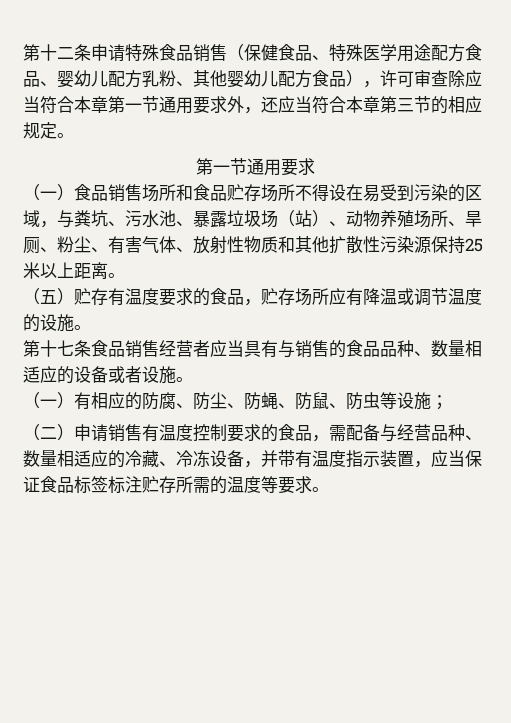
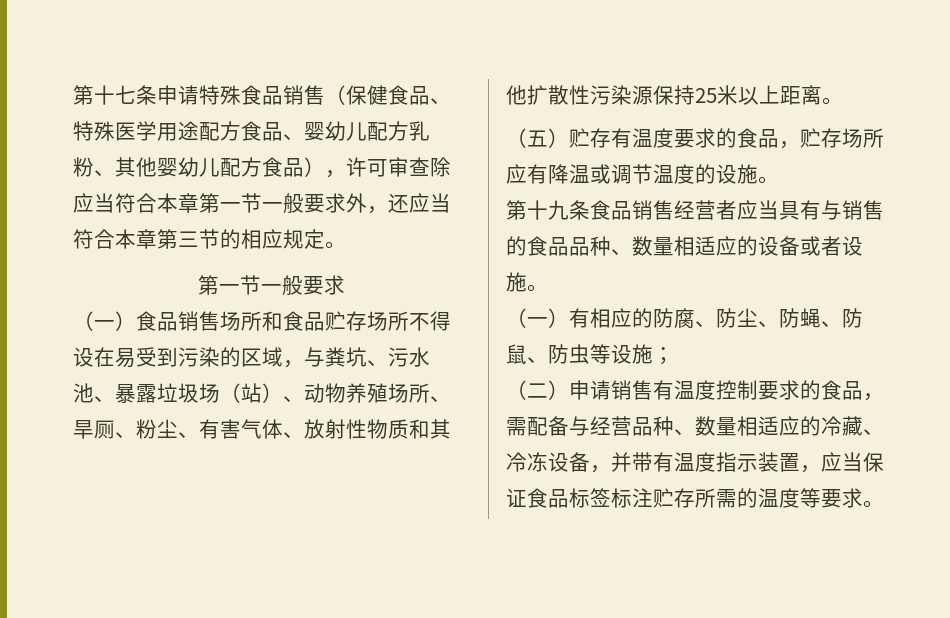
- 第十二条申请特殊食品销售（保健食品、特殊医学用途配方食品、婴幼儿配方乳粉、其他婴幼儿配方食品），许可审查除应当符合本章第一节通用要求外，还应当符合本章第三节的相应规定。
- 第一节通用要求
+ 第十七条申请特殊食品销售（保健食品、特殊医学用途配方食品、婴幼儿配方乳粉、其他婴幼儿配方食品），许可审查除应当符合本章第一节一般要求外，还应当符合本章第三节的相应规定。
+ 第一节一般要求
- 第十七条食品销售经营者应当具有与销售的食品品种、数量相适应的设备或者设施。
+ 第十九条食品销售经营者应当具有与销售的食品品种、数量相适应的设备或者设施。

